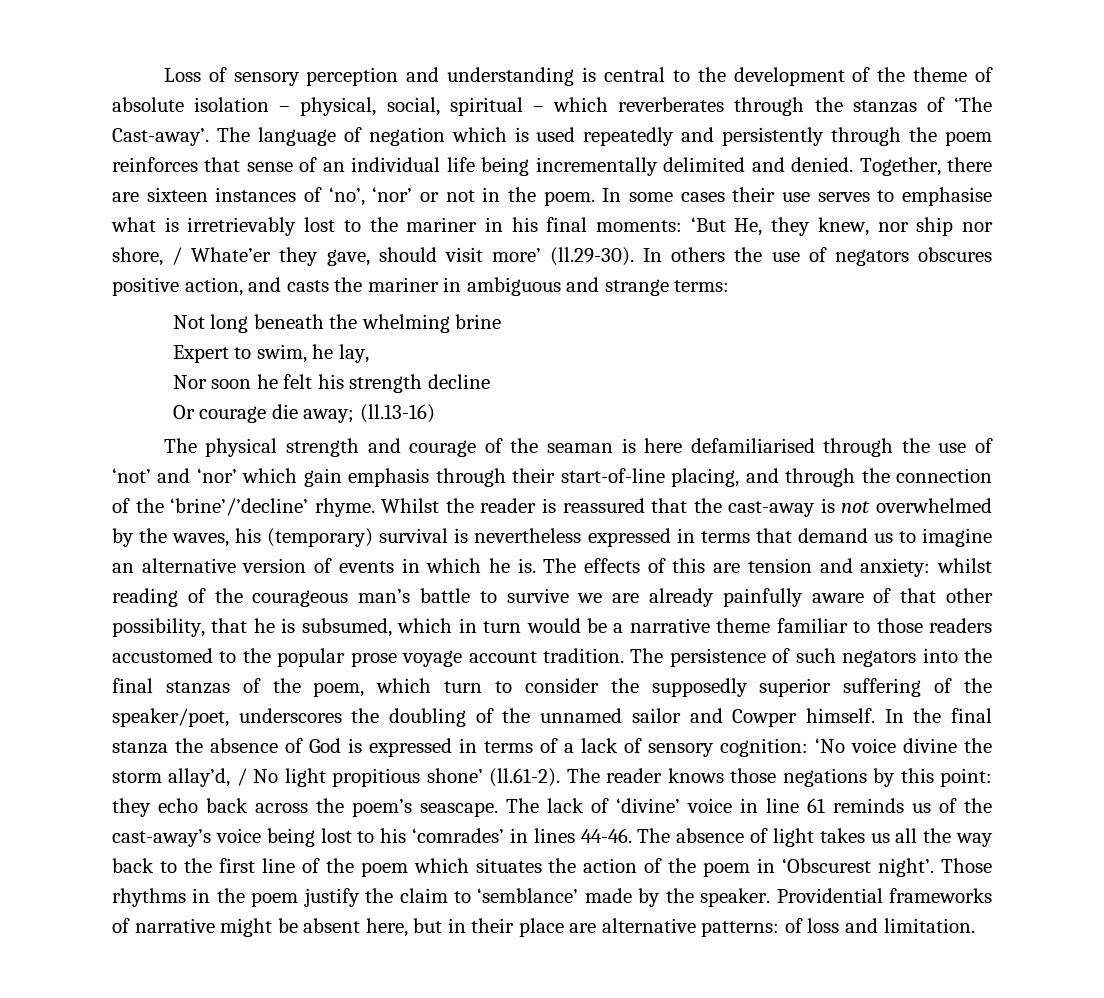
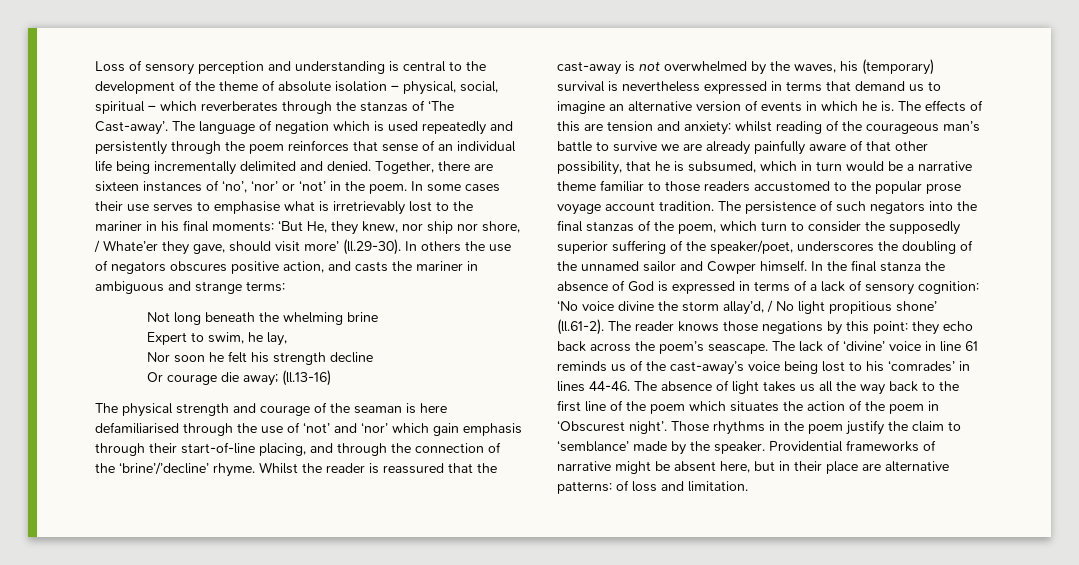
- Together, there are sixteen instances of ‘no’, ‘nor’ or not in the poem.
+ Together, there are sixteen instances of ‘no’, ‘nor’ or ‘not’ in the poem.

